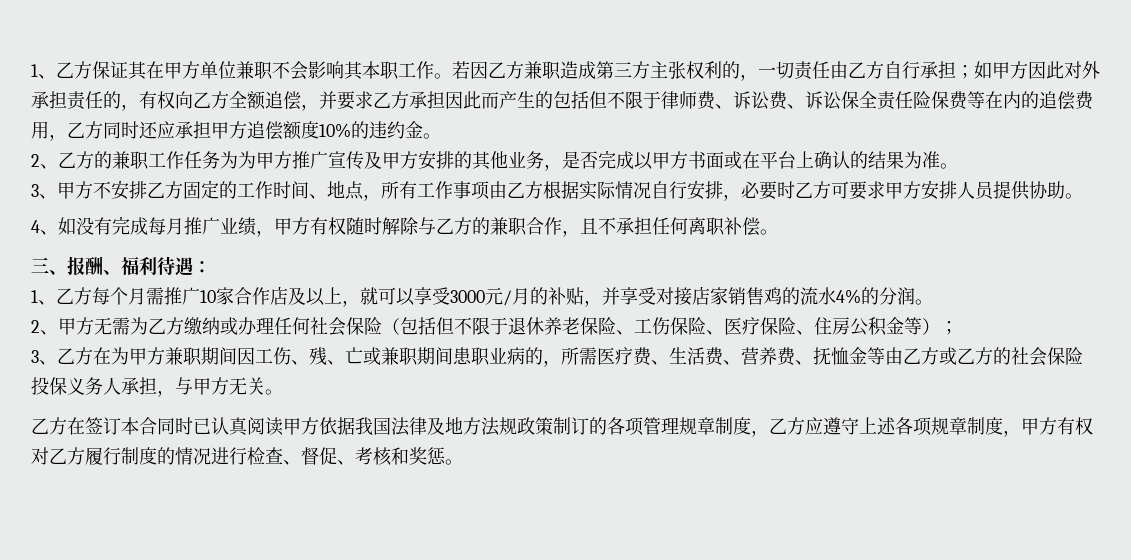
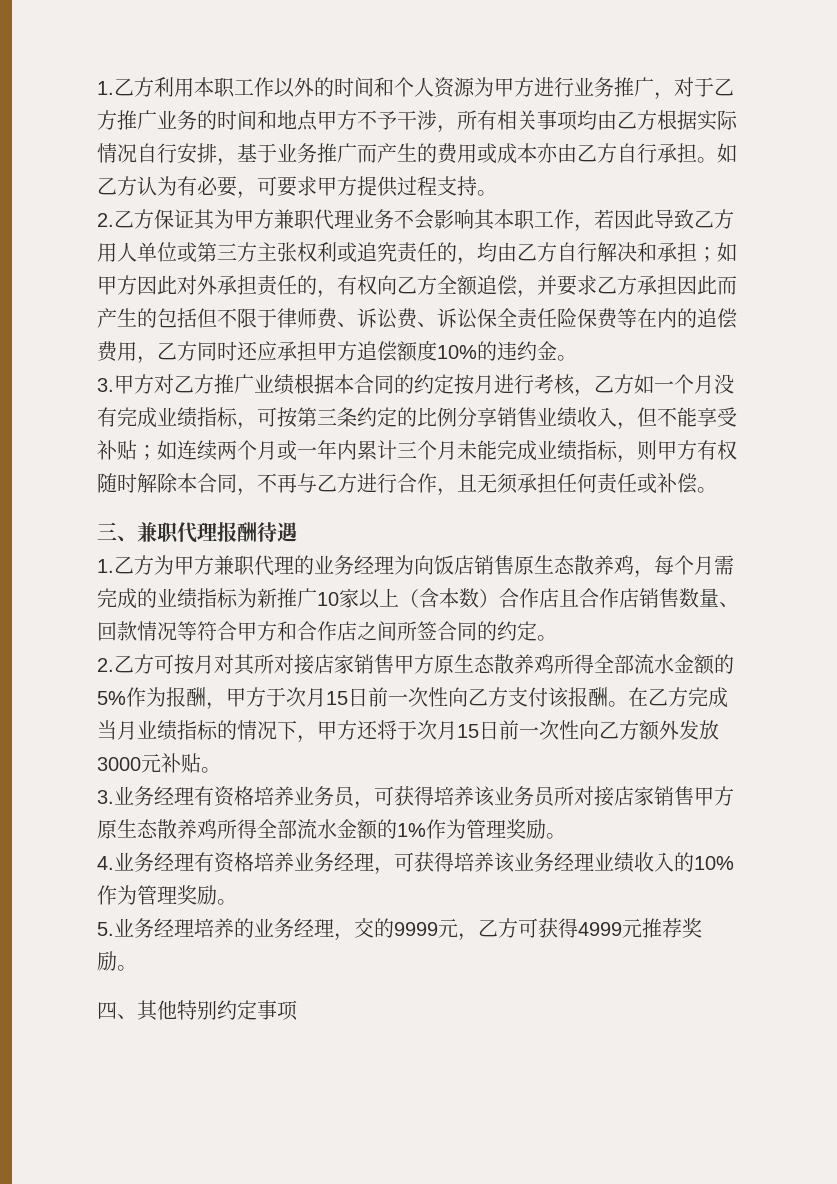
- 1、乙方保证其在甲方单位兼职不会影响其本职工作。若因乙方兼职造成第三方主张权利的，一切责任由乙方自行承担；如甲方因此对外承担责任的，有权向乙方全额追偿，并要求乙方承担因此而产生的包括但不限于律师费、诉讼费、诉讼保全责任险保费等在内的追偿费用，乙方同时还应承担甲方追偿额度10%的违约金。
+ 1.乙方利用本职工作以外的时间和个人资源为甲方进行业务推广，对于乙方推广业务的时间和地点甲方不予干涉，所有相关事项均由乙方根据实际情况自行安排，基于业务推广而产生的费用或成本亦由乙方自行承担。如乙方认为有必要，可要求甲方提供过程支持。
+ 2.乙方保证其为甲方兼职代理业务不会影响其本职工作，若因此导致乙方用人单位或第三方主张权利或追究责任的，均由乙方自行解决和承担；如甲方因此对外承担责任的，有权向乙方全额追偿，并要求乙方承担因此而产生的包括但不限于律师费、诉讼费、诉讼保全责任险保费等在内的追偿费用，乙方同时还应承担甲方追偿额度10%的违约金。
- 2、乙方的兼职工作任务为为甲方推广宣传及甲方安排的其他业务，是否完成以甲方书面或在平台上确认的结果为准。
- 3、甲方不安排乙方固定的工作时间、地点，所有工作事项由乙方根据实际情况自行安排，必要时乙方可要求甲方安排人员提供协助。
- 4、如没有完成每月推广业绩，甲方有权随时解除与乙方的兼职合作，且不承担任何离职补偿。
+ 3.甲方对乙方推广业绩根据本合同的约定按月进行考核，乙方如一个月没有完成业绩指标，可按第三条约定的比例分享销售业绩收入，但不能享受补贴；如连续两个月或一年内累计三个月未能完成业绩指标，则甲方有权随时解除本合同，不再与乙方进行合作，且无须承担任何责任或补偿。
- 三、报酬、福利待遇：
- 1、乙方每个月需推广10家合作店及以上，就可以享受3000元/月的补贴，并享受对接店家销售鸡的流水4%的分润。
- 2、甲方无需为乙方缴纳或办理任何社会保险（包括但不限于退休养老保险、工伤保险、医疗保险、住房公积金等）；
- 3、乙方在为甲方兼职期间因工伤、残、亡或兼职期间患职业病的，所需医疗费、生活费、营养费、抚恤金等由乙方或乙方的社会保险投保义务人承担，与甲方无关。
- 乙方在签订本合同时已认真阅读甲方依据我国法律及地方法规政策制订的各项管理规章制度，乙方应遵守上述各项规章制度，甲方有权对乙方履行制度的情况进行检查、督促、考核和奖惩。
+ 三、兼职代理报酬待遇
+ 1.乙方为甲方兼职代理的业务经理为向饭店销售原生态散养鸡，每个月需完成的业绩指标为新推广10家以上（含本数）合作店且合作店销售数量、回款情况等符合甲方和合作店之间所签合同的约定。
+ 2.乙方可按月对其所对接店家销售甲方原生态散养鸡所得全部流水金额的5%作为报酬，甲方于次月15日前一次性向乙方支付该报酬。在乙方完成当月业绩指标的情况下，甲方还将于次月15日前一次性向乙方额外发放3000元补贴。
+ 3.业务经理有资格培养业务员，可获得培养该业务员所对接店家销售甲方原生态散养鸡所得全部流水金额的1%作为管理奖励。
+ 4.业务经理有资格培养业务经理，可获得培养该业务经理业绩收入的10%作为管理奖励。
+ 5.业务经理培养的业务经理，交的9999元，乙方可获得4999元推荐奖励。
+ 四、其他特别约定事项

